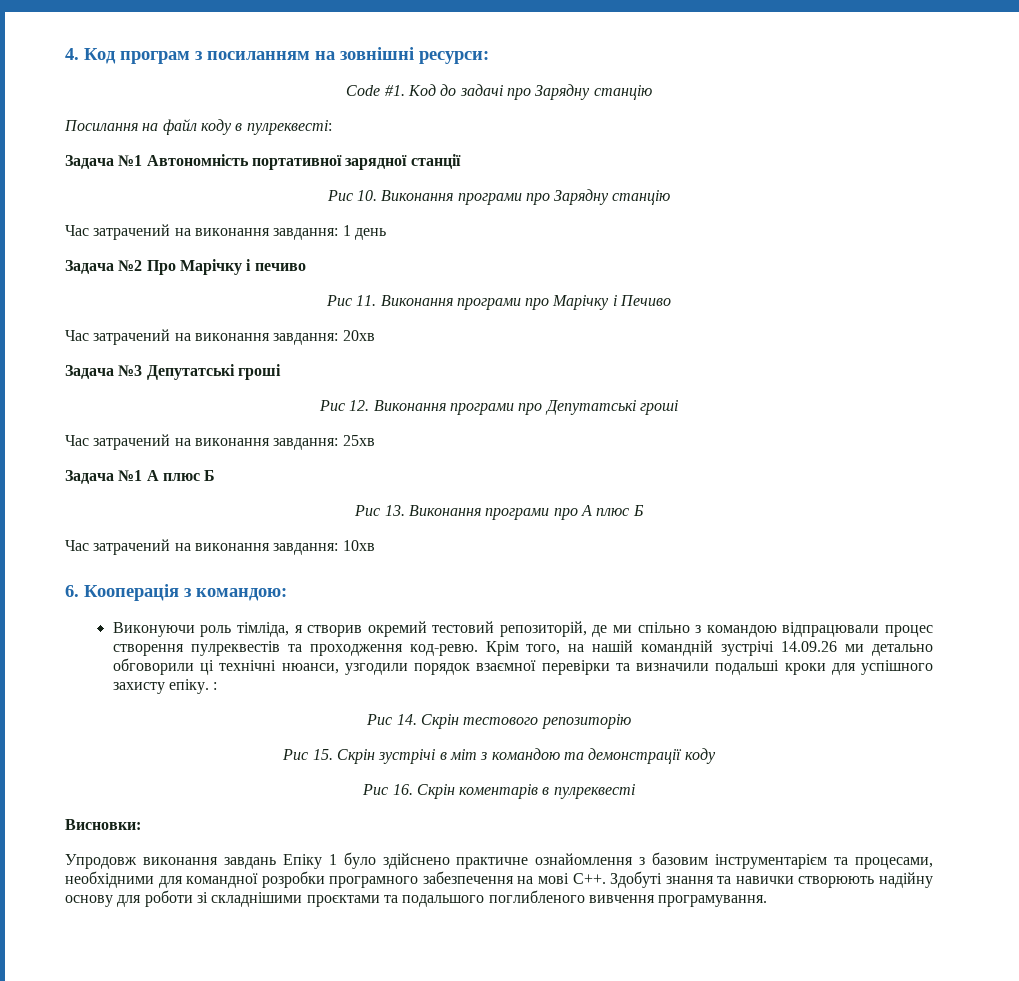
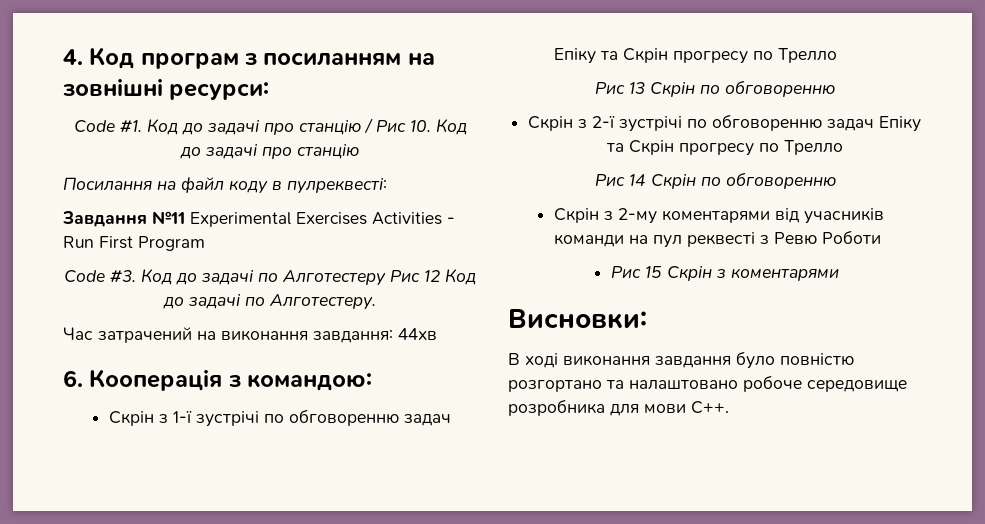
- Код до задачі про Зарядну станцію
+ Код до задачі про станцію / Рис 10. Код до задачі про станцію
- Задача №1 Автономність портативної зарядної станції
- Рис 10. Виконання програми про Зарядну станцію
- Час затрачений на виконання завдання: 1 день
- Задача №2 Про Марічку і печиво
- Рис 11. Виконання програми про Марічку і Печиво
- Час затрачений на виконання завдання: 20хв
- Задача №3 Депутатські гроші
- Рис 12. Виконання програми про Депутатські гроші
- Час затрачений на виконання завдання: 25хв
- Задача №1 А плюс Б
- Рис 13. Виконання програми про А плюс Б
- Час затрачений на виконання завдання: 10хв
+ Завдання №11 Experimental Exercises Activities - Run First Program
+ Code #3. Код до задачі по Алготестеру Рис 12 Код до задачі по Алготестеру.
+ Час затрачений на виконання завдання: 44хв
  6. Кооперація з командою:
- Виконуючи роль тімліда, я створив окремий тестовий репозиторій, де ми спільно з командою відпрацювали процес створення пулреквестів та проходження код-ревю. Крім того, на нашій командній зустрічі 14.09.26 ми детально обговорили ці технічні нюанси, узгодили порядок взаємної перевірки та визначили подальші кроки для успішного захисту епіку. :
- Рис 14. Скрін тестового репозиторію
- Рис 15. Скрін зустрічі в міт з командою та демонстрації коду
- Рис 16. Скрін коментарів в пулреквесті
+ Скрін з 1-ї зустрічі по обговоренню задач Епіку та Скрін прогресу по Трелло
+ Рис 13 Скрін по обговоренню
+ Скрін з 2-ї зустрічі по обговоренню задач Епіку та Скрін прогресу по Трелло
+ Рис 14 Скрін по обговоренню
+ Скрін з 2-му коментарями від учасників команди на пул реквесті з Ревю Роботи
+ Рис 15 Скрін з коментарями
  Висновки:
- Упродовж виконання завдань Епіку 1 було здійснено практичне ознайомлення з базовим інструментарієм та процесами, необхідними для командної розробки програмного забезпечення на мові C++. Здобуті знання та навички створюють надійну основу для роботи зі складнішими проєктами та подальшого поглибленого вивчення програмування.
+ В ході виконання завдання було повністю розгортано та налаштовано робоче середовище розробника для мови C++.

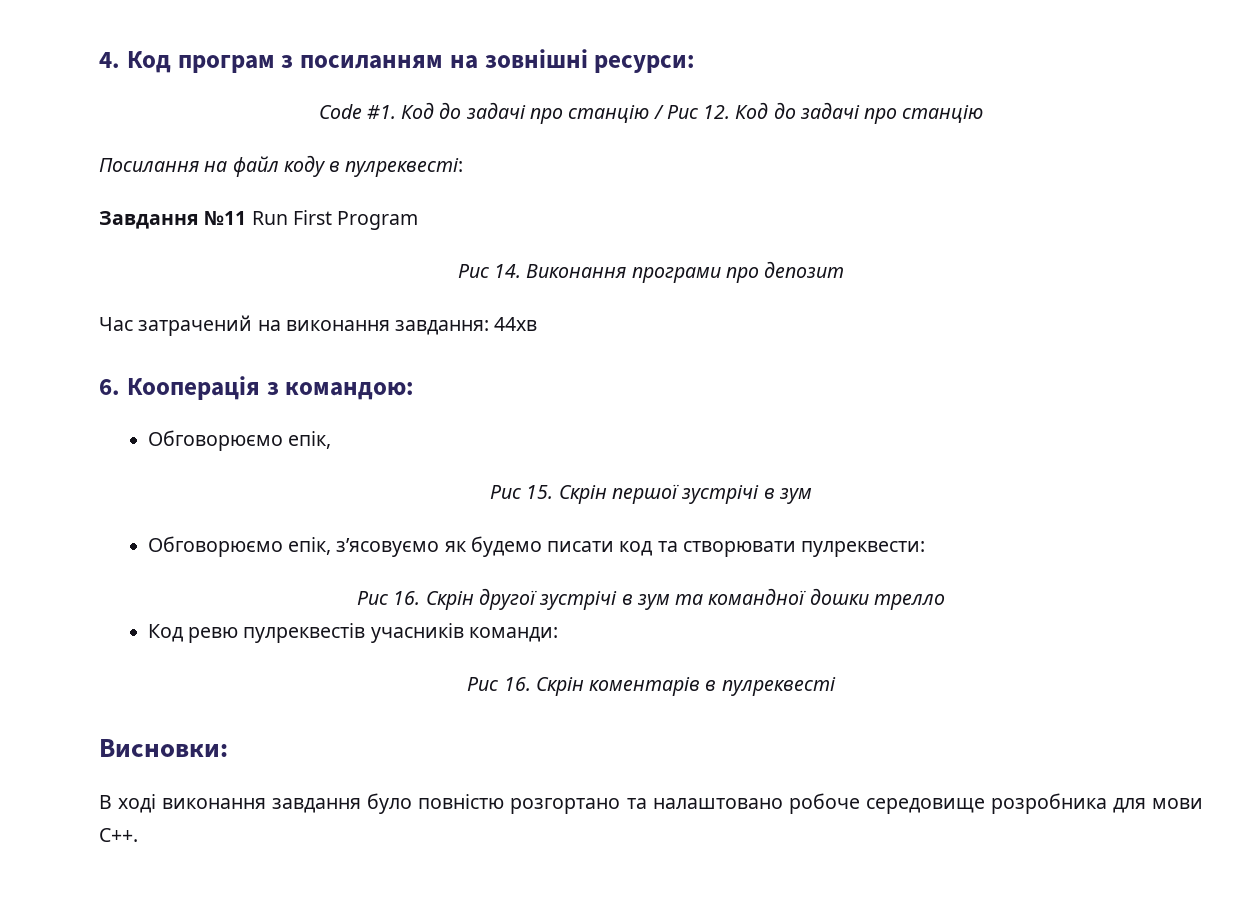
- Код до задачі про станцію / Рис 10. Код до задачі про станцію
+ Код до задачі про станцію / Рис 12. Код до задачі про станцію
- Завдання №11 Experimental Exercises Activities - Run First Program
+ Завдання №11 Run First Program
- Code #3. Код до задачі по Алготестеру Рис 12 Код до задачі по Алготестеру.
+ Рис 14. Виконання програми про депозит
  6. Кооперація з командою:
- Скрін з 1-ї зустрічі по обговоренню задач Епіку та Скрін прогресу по Трелло
- Рис 13 Скрін по обговоренню
- Скрін з 2-ї зустрічі по обговоренню задач Епіку та Скрін прогресу по Трелло
- Рис 14 Скрін по обговоренню
- Скрін з 2-му коментарями від учасників команди на пул реквесті з Ревю Роботи
- Рис 15 Скрін з коментарями
+ Обговорюємо епік,
+ Рис 15. Скрін першої зустрічі в зум
+ Обговорюємо епік, з’ясовуємо як будемо писати код та створювати пулреквести:
+ Рис 16. Скрін другої зустрічі в зум та командної дошки трелло
+ Код ревю пулреквестів учасників команди:
+ Рис 16. Скрін коментарів в пулреквесті

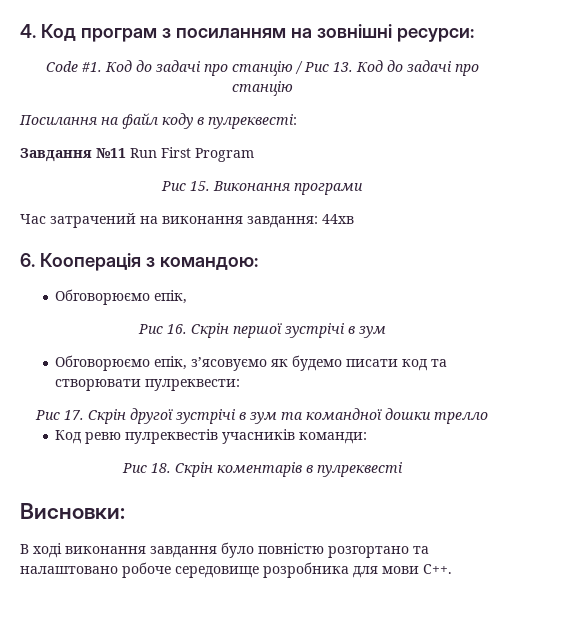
- Код до задачі про станцію / Рис 12. Код до задачі про станцію
+ Код до задачі про станцію / Рис 13. Код до задачі про станцію
- Рис 14. Виконання програми про депозит
+ Рис 15. Виконання програми
- Рис 15. Скрін першої зустрічі в зум
+ Рис 16. Скрін першої зустрічі в зум
- Рис 16. Скрін другої зустрічі в зум та командної дошки трелло
+ Рис 17. Скрін другої зустрічі в зум та командної дошки трелло
- Рис 16. Скрін коментарів в пулреквесті
+ Рис 18. Скрін коментарів в пулреквесті

